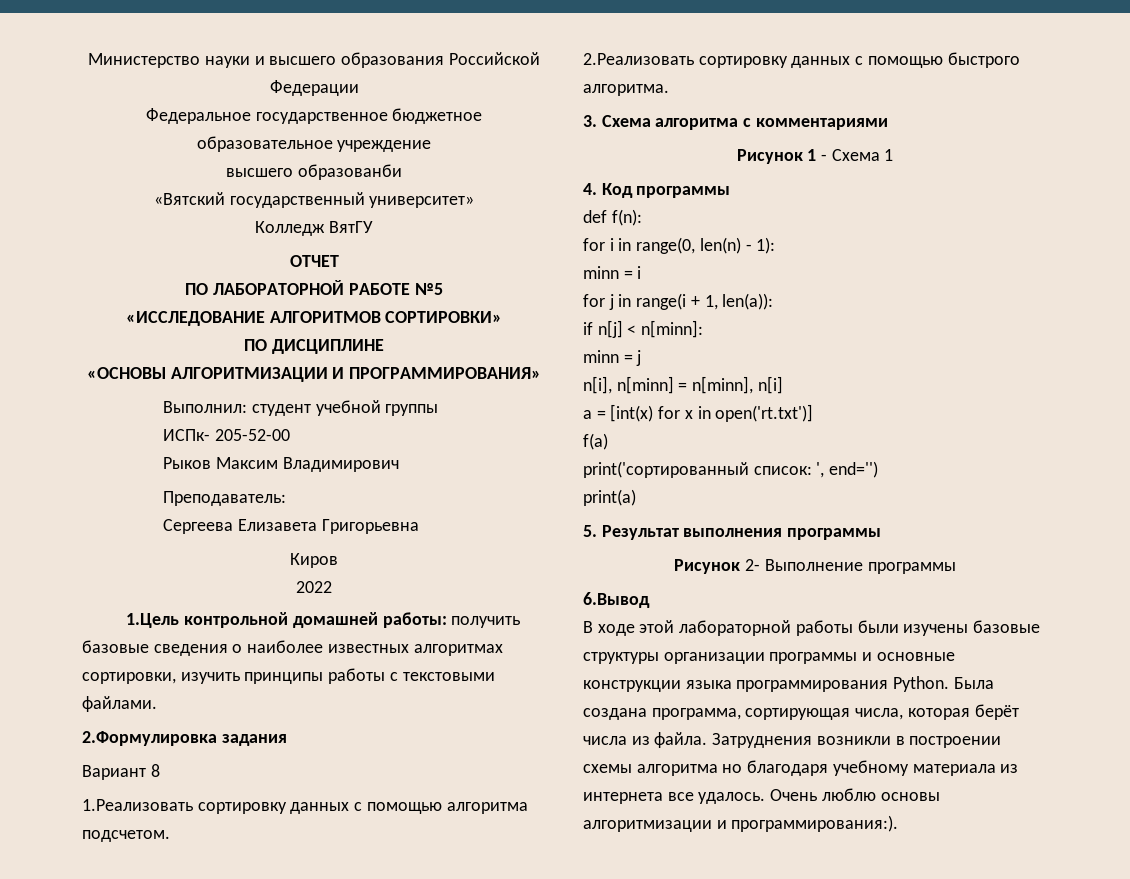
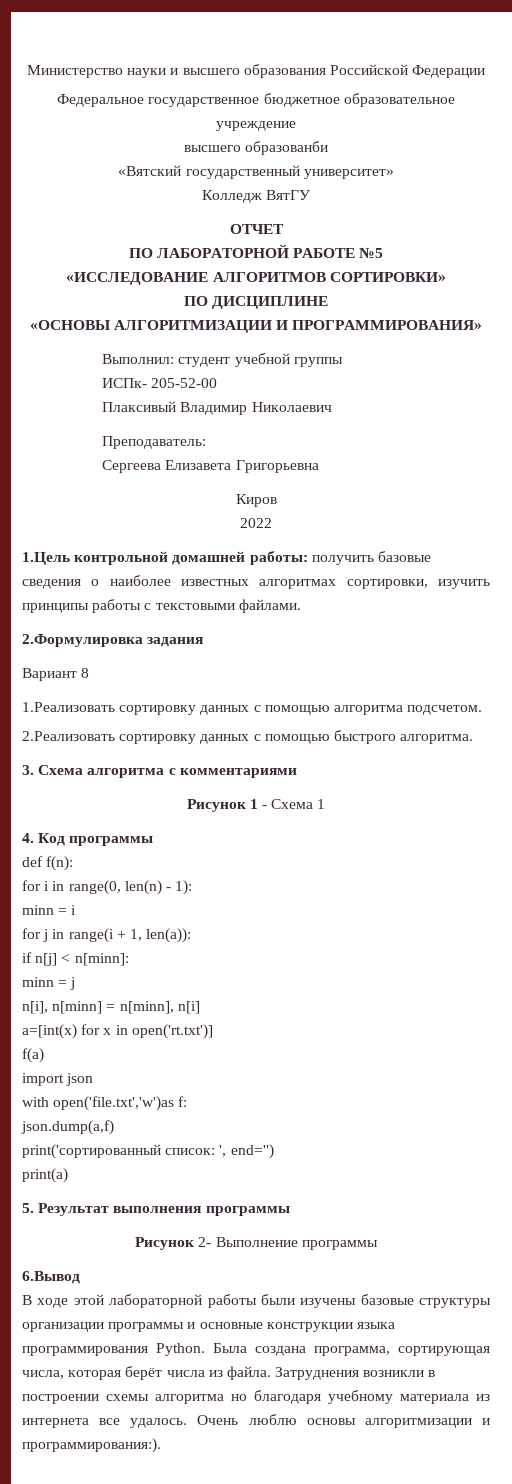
- Рыков Максим Владимирович
+ Плаксивый Владимир Николаевич
- a = [int(x) for x in open('rt.txt')]
+ a=[int(x) for x in open('rt.txt')]
+ import json
+ with open('file.txt','w')as f:
+ json.dump(a,f)

